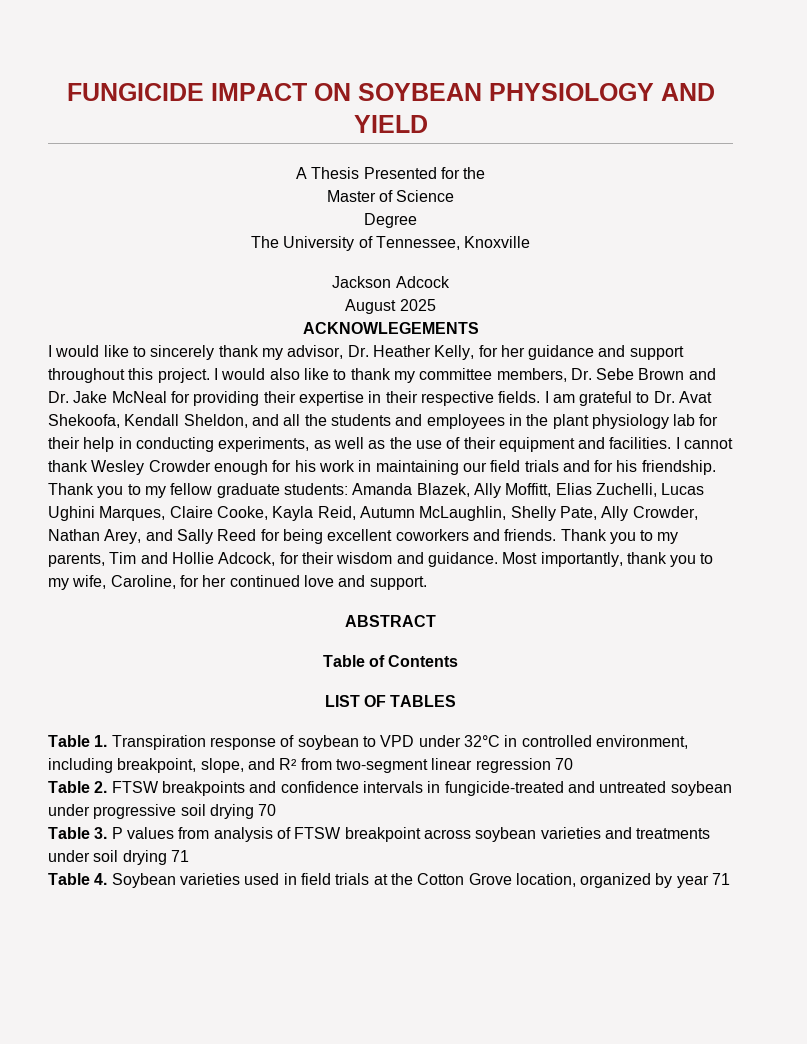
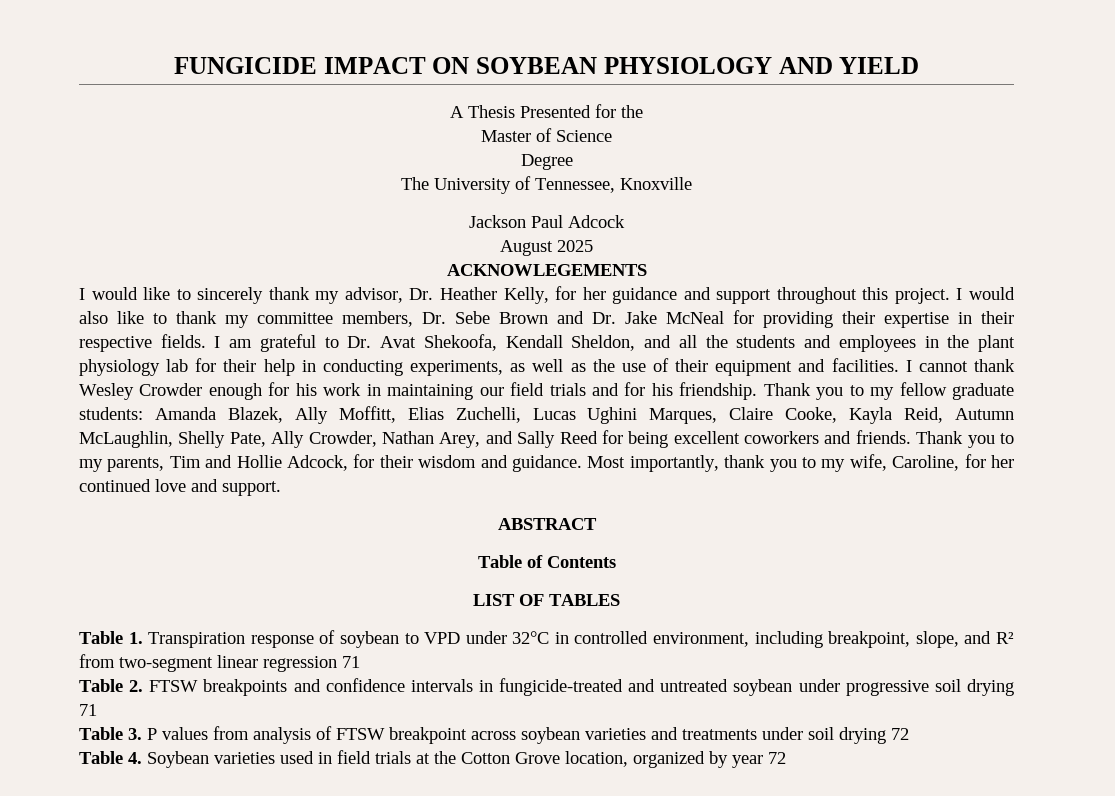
- Jackson Adcock
+ Jackson Paul Adcock
- Table 1. Transpiration response of soybean to VPD under 32°C in controlled environment, including breakpoint, slope, and R² from two-segment linear regression 70
+ Table 1. Transpiration response of soybean to VPD under 32°C in controlled environment, including breakpoint, slope, and R² from two-segment linear regression 71
- Table 2. FTSW breakpoints and confidence intervals in fungicide-treated and untreated soybean under progressive soil drying 70
+ Table 2. FTSW breakpoints and confidence intervals in fungicide-treated and untreated soybean under progressive soil drying 71
- Table 3. P values from analysis of FTSW breakpoint across soybean varieties and treatments under soil drying 71
+ Table 3. P values from analysis of FTSW breakpoint across soybean varieties and treatments under soil drying 72
- Table 4. Soybean varieties used in field trials at the Cotton Grove location, organized by year 71
+ Table 4. Soybean varieties used in field trials at the Cotton Grove location, organized by year 72

